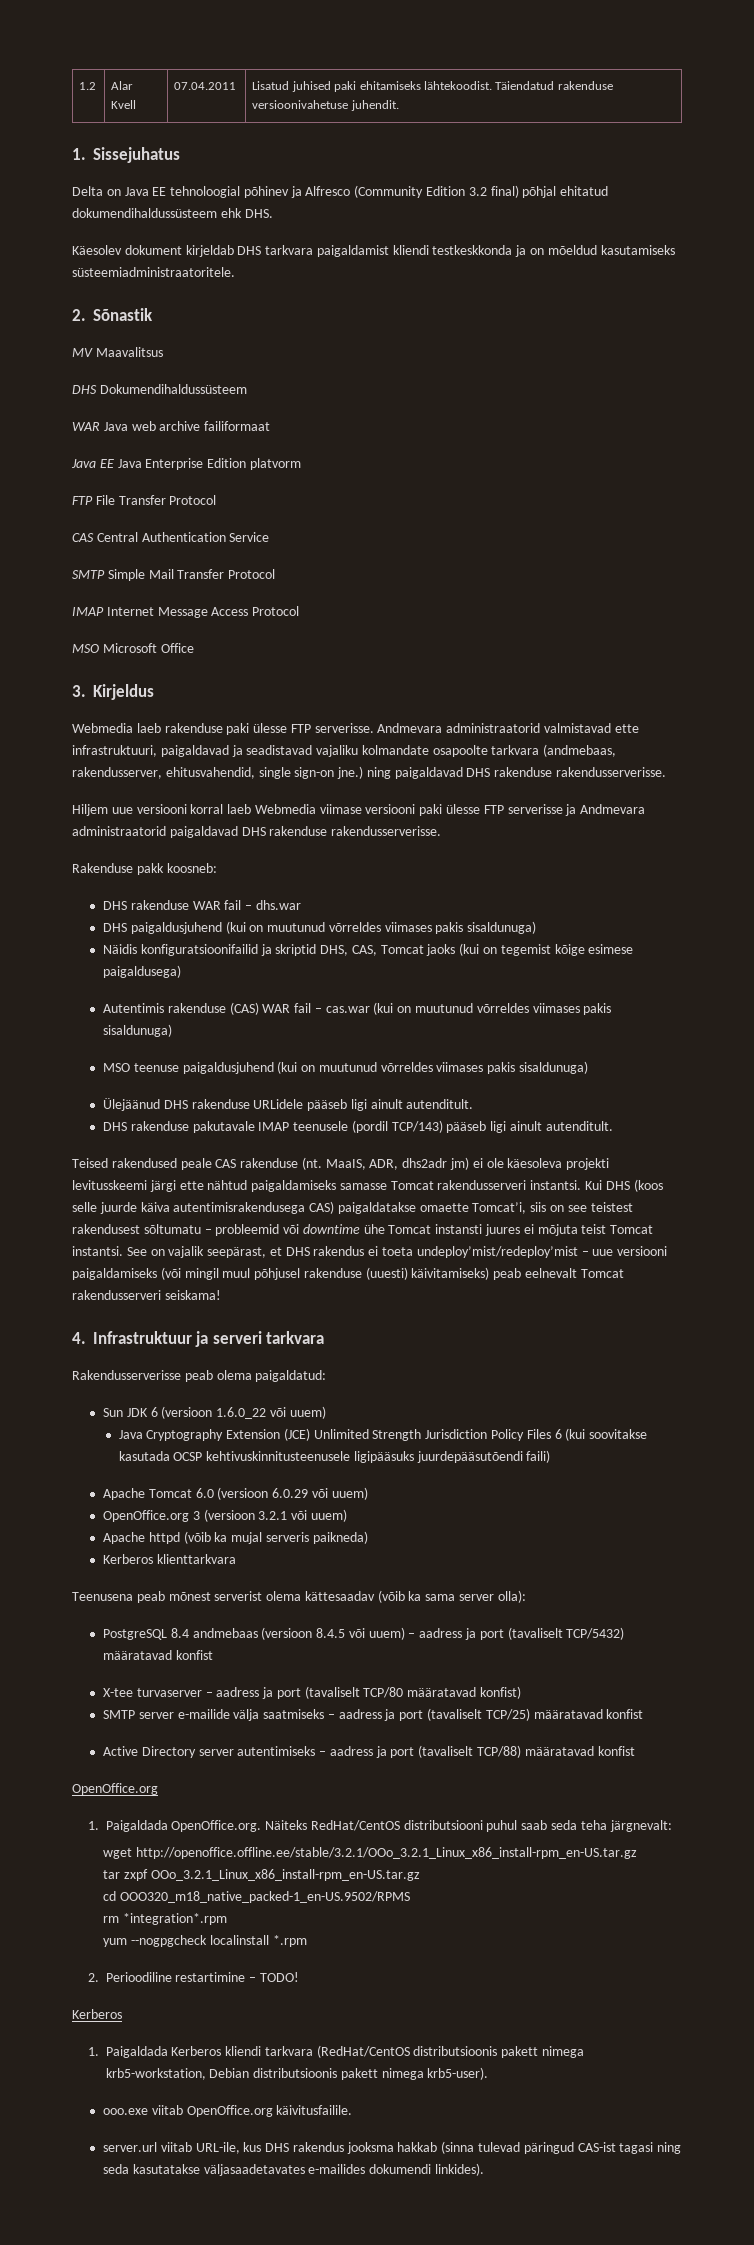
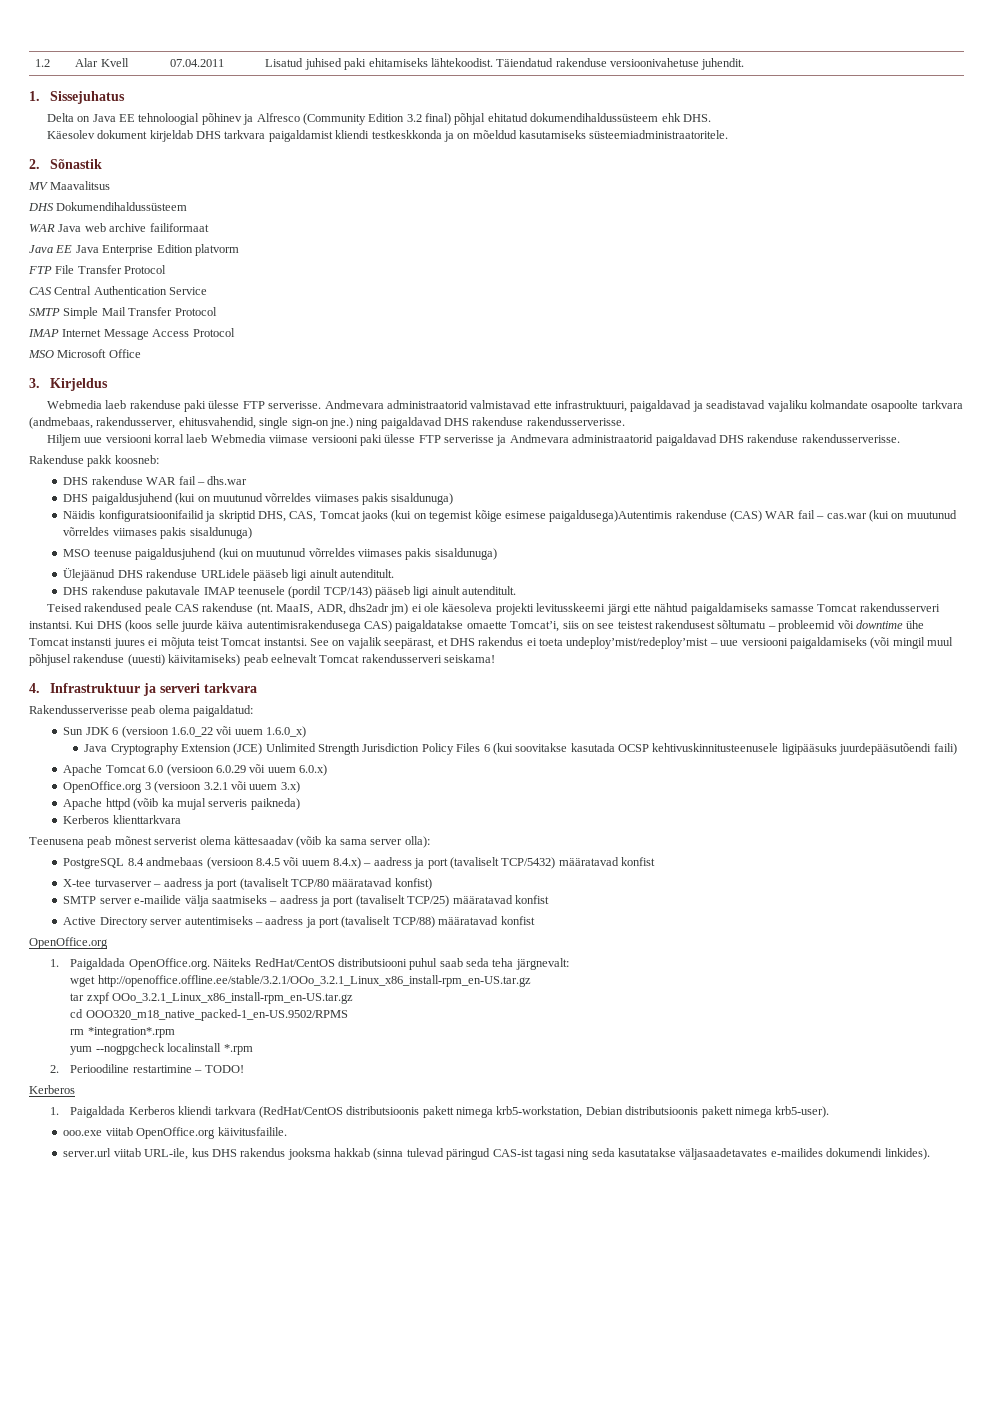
- Näidis konfiguratsioonifailid ja skriptid DHS, CAS, Tomcat jaoks (kui on tegemist kõige esimese paigaldusega)
- Autentimis rakenduse (CAS) WAR fail – cas.war (kui on muutunud võrreldes viimases pakis sisaldunuga)
+ Näidis konfiguratsioonifailid ja skriptid DHS, CAS, Tomcat jaoks (kui on tegemist kõige esimese paigaldusega)Autentimis rakenduse (CAS) WAR fail – cas.war (kui on muutunud võrreldes viimases pakis sisaldunuga)
- Sun JDK 6 (versioon 1.6.0_22 või uuem)
+ Sun JDK 6 (versioon 1.6.0_22 või uuem 1.6.0_x)
- Apache Tomcat 6.0 (versioon 6.0.29 või uuem)
+ Apache Tomcat 6.0 (versioon 6.0.29 või uuem 6.0.x)
- OpenOffice.org 3 (versioon 3.2.1 või uuem)
+ OpenOffice.org 3 (versioon 3.2.1 või uuem 3.x)
- PostgreSQL 8.4 andmebaas (versioon 8.4.5 või uuem) – aadress ja port (tavaliselt TCP/5432) määratavad konfist
+ PostgreSQL 8.4 andmebaas (versioon 8.4.5 või uuem 8.4.x) – aadress ja port (tavaliselt TCP/5432) määratavad konfist

